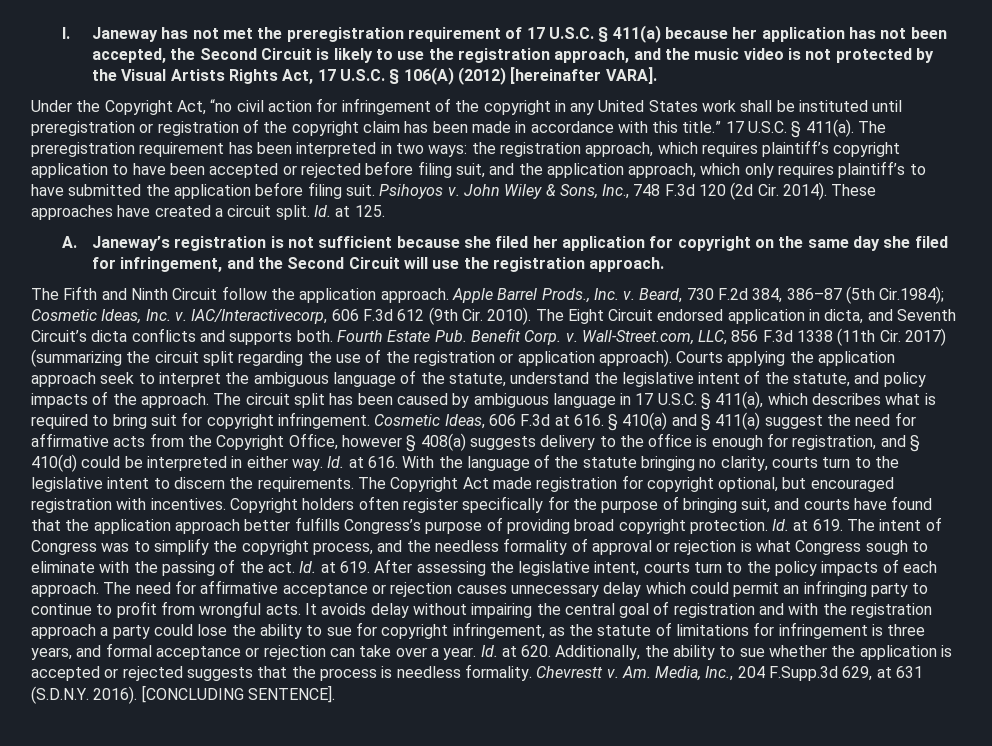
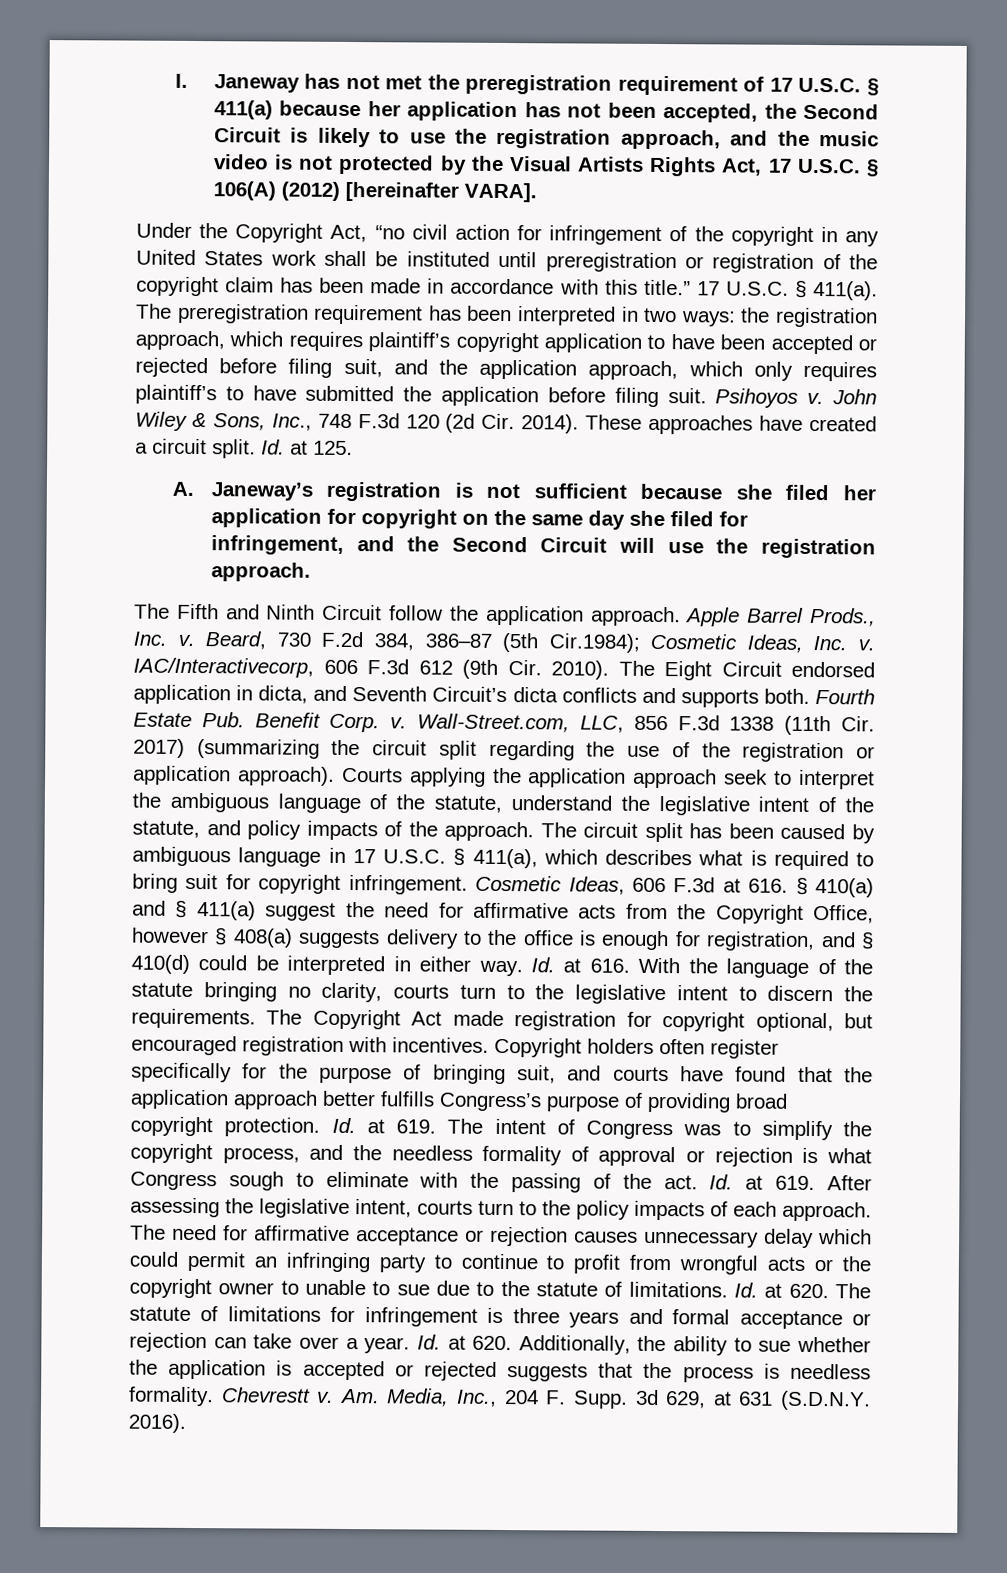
- The need for affirmative acceptance or rejection causes unnecessary delay which could permit an infringing party to continue to profit from wrongful acts. It avoids delay without impairing the central goal of registration and with the registration approach a party could lose the ability to sue for copyright infringement, as the statute of limitations for infringement is three years, and formal acceptance or rejection can take over a year.
+ The need for affirmative acceptance or rejection causes unnecessary delay which could permit an infringing party to continue to profit from wrongful acts or the copyright owner to unable to sue due to the statute of limitations. Id. at 620. The statute of limitations for infringement is three years and formal acceptance or rejection can take over a year.
- Am. Media, Inc., 204 F.Supp.3d 629, at 631 (S.D.N.Y. 2016). [CONCLUDING SENTENCE].
+ Am. Media, Inc., 204 F. Supp. 3d 629, at 631 (S.D.N.Y. 2016).

